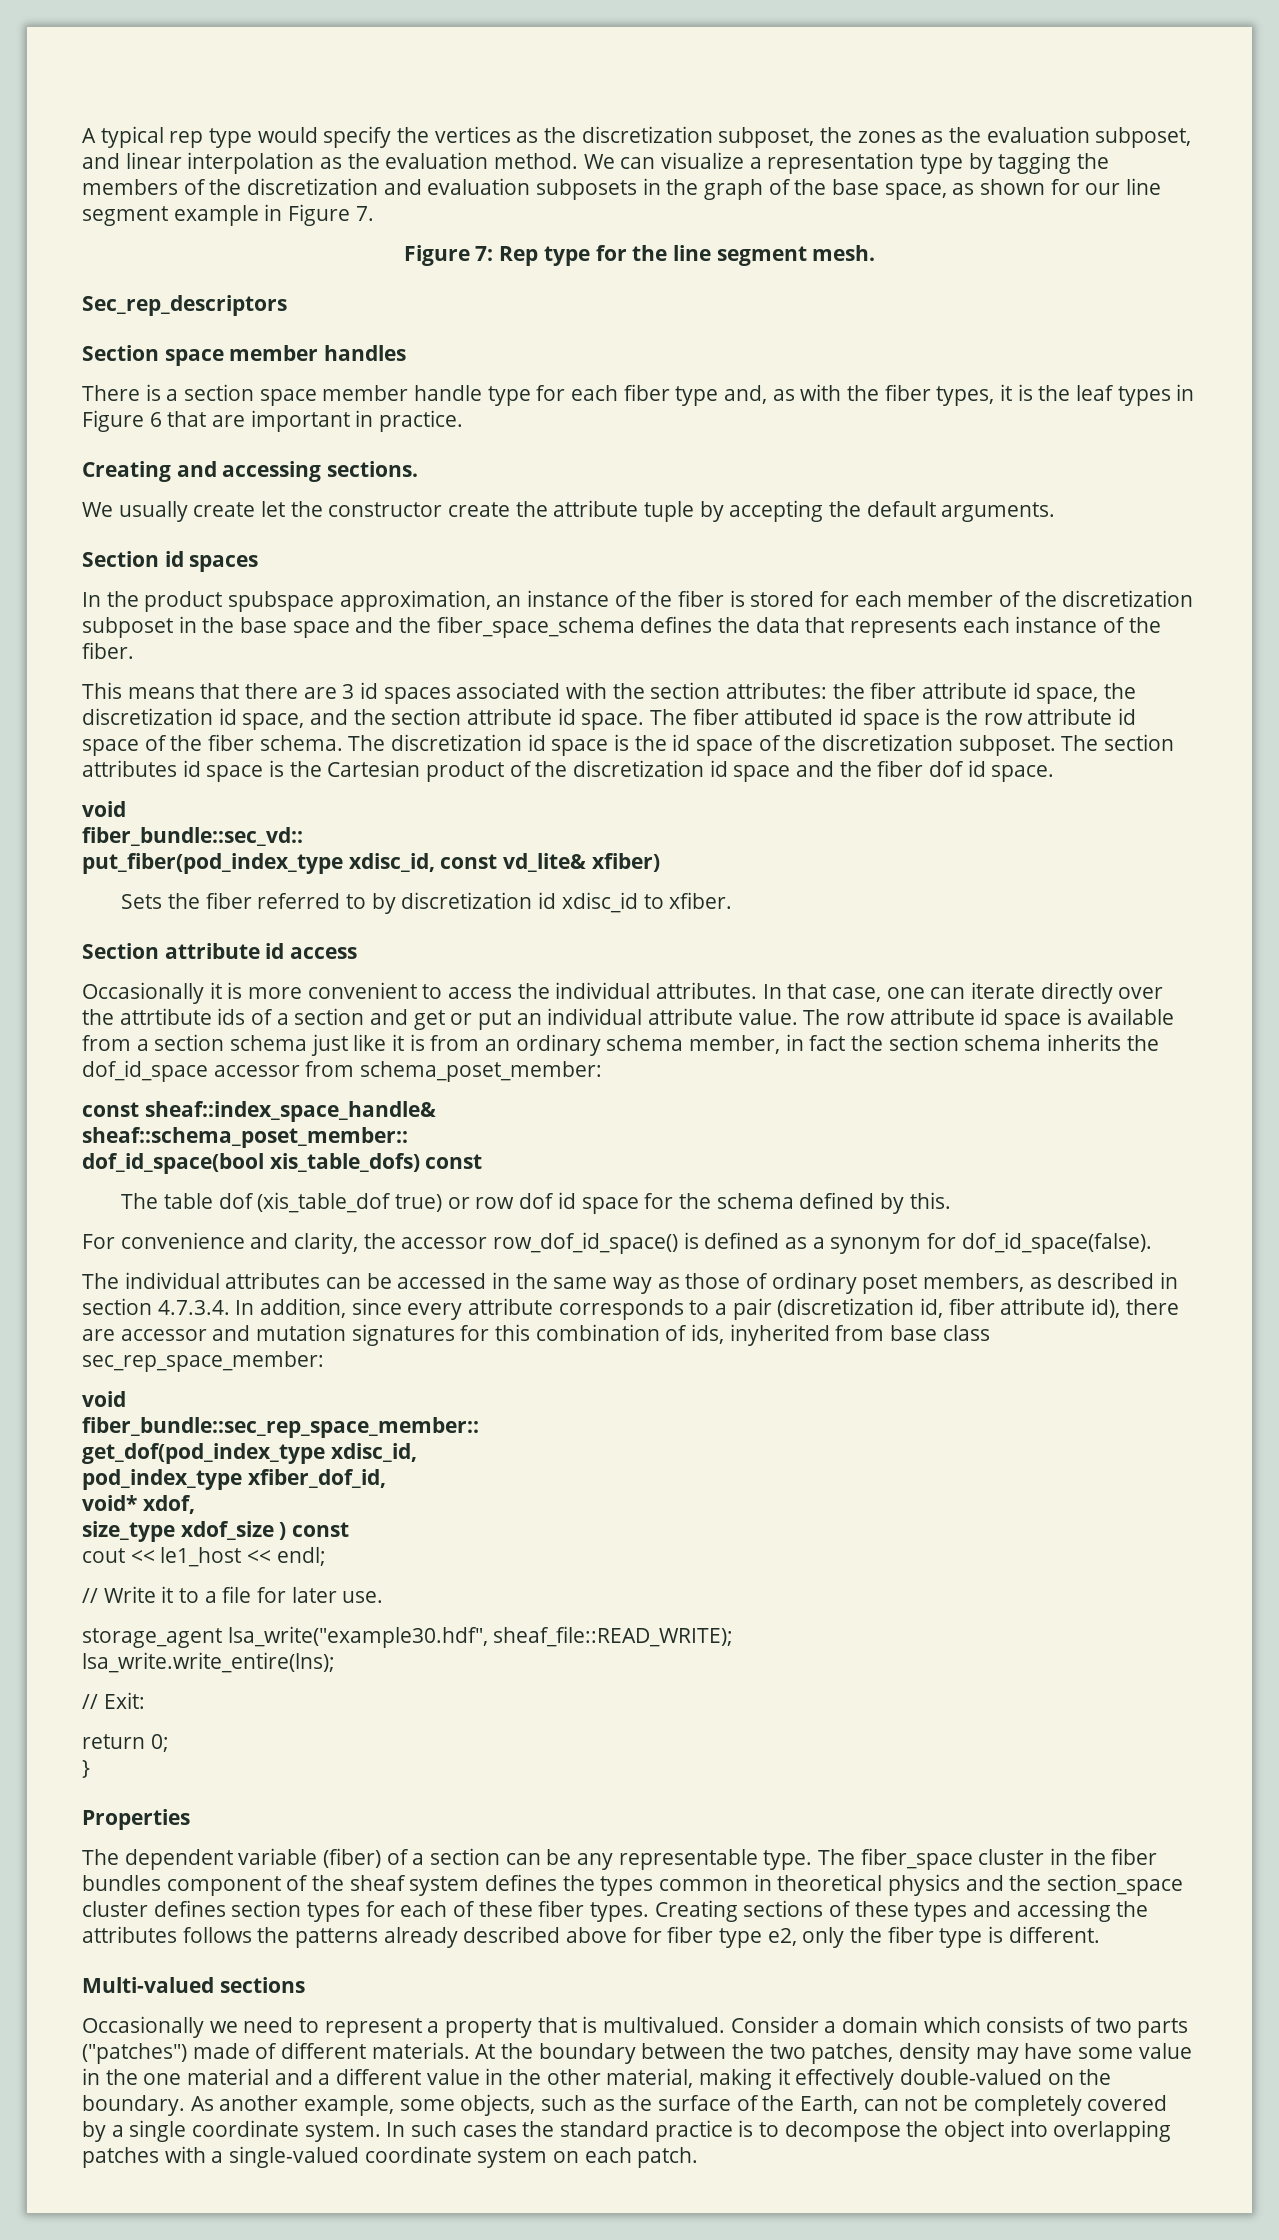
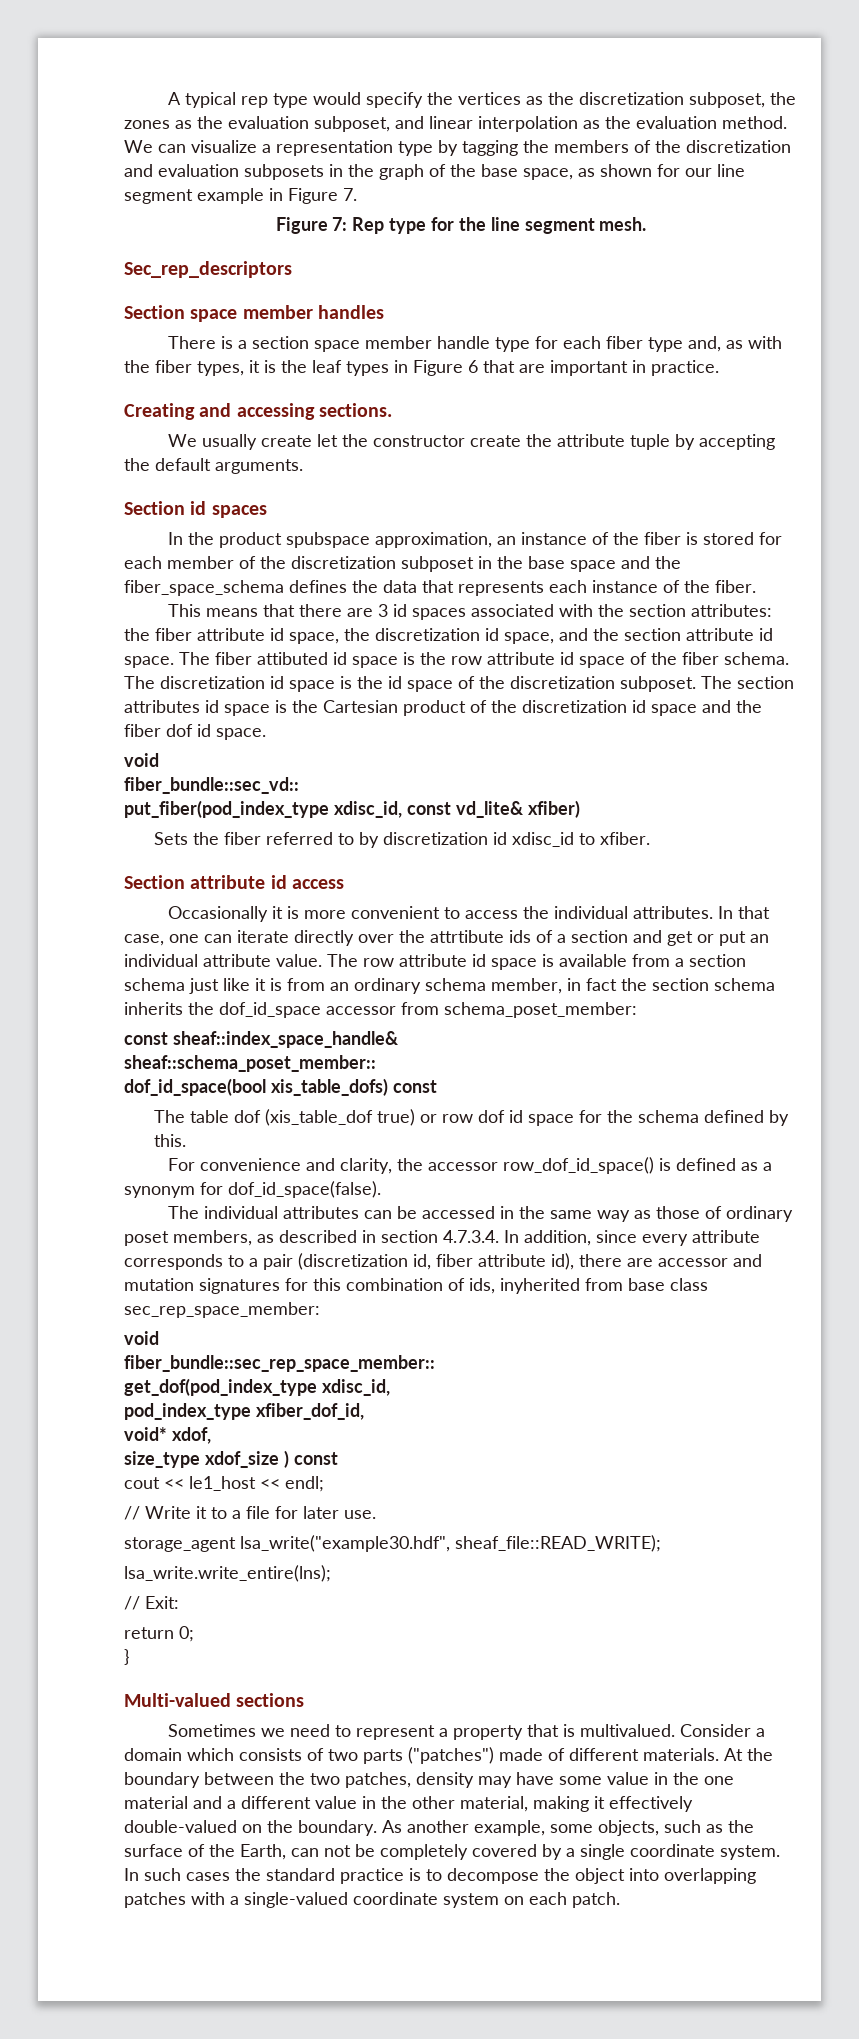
- Properties
- The dependent variable (fiber) of a section can be any representable type. The fiber_space cluster in the fiber bundles component of the sheaf system defines the types common in theoretical physics and the section_space cluster defines section types for each of these fiber types. Creating sections of these types and accessing the attributes follows the patterns already described above for fiber type e2, only the fiber type is different.
- Occasionally we need to represent a property that is multivalued.
+ Sometimes we need to represent a property that is multivalued.

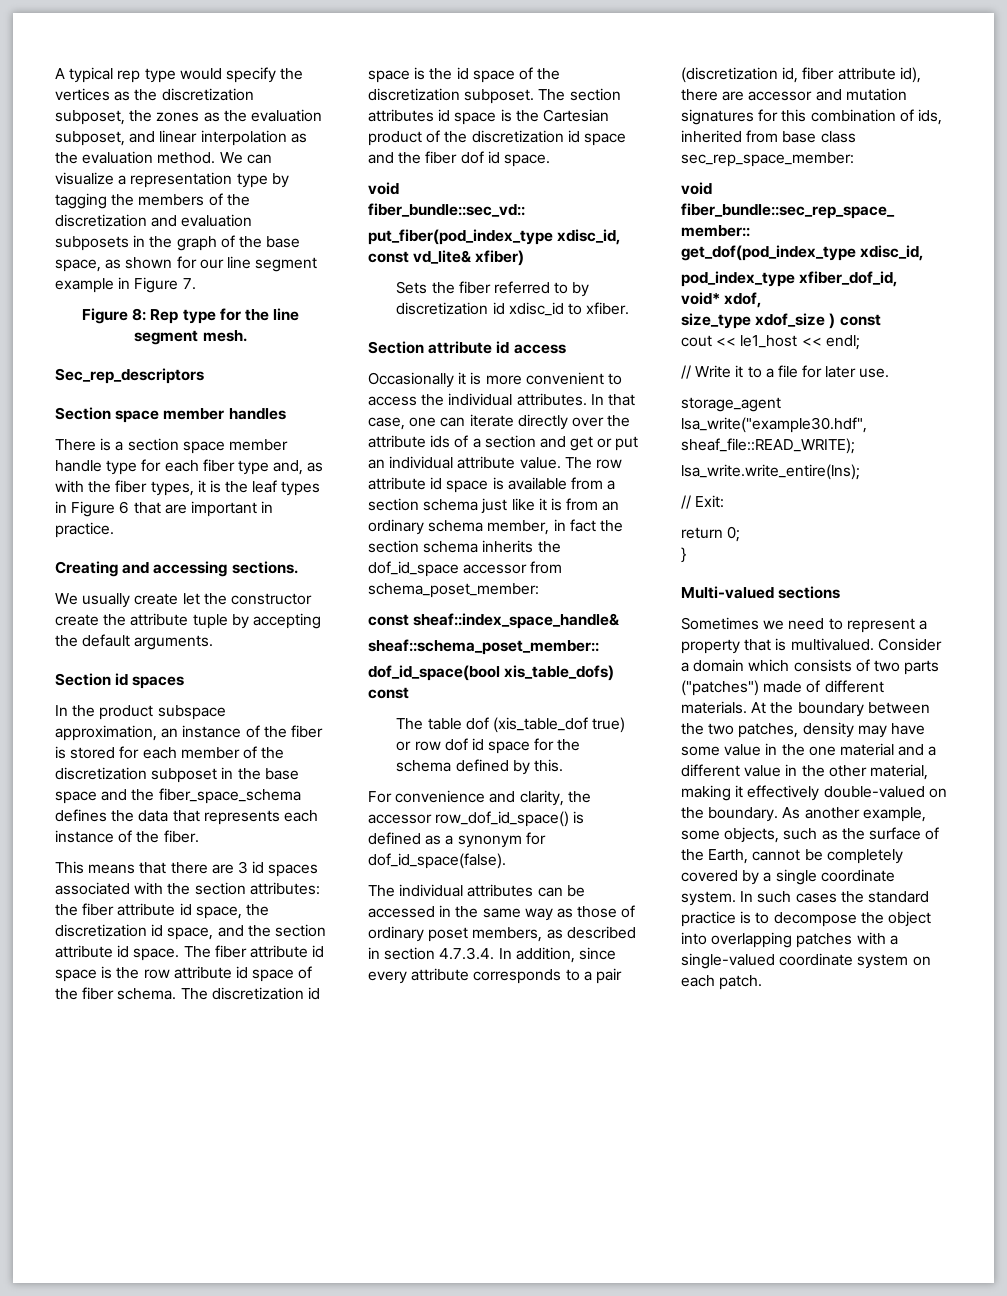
- Figure 7: Rep type for the line segment mesh.
+ Figure 8: Rep type for the line segment mesh.
- In the product spubspace approximation, an instance of the fiber is stored for each member of the discretization subposet in the base space and the fiber_space_schema defines the data that represents each instance of the fiber.
+ In the product subspace approximation, an instance of the fiber is stored for each member of the discretization subposet in the base space and the fiber_space_schema defines the data that represents each instance of the fiber.
- The fiber attibuted id space is the row attribute id space of the fiber schema.
+ The fiber attribute id space is the row attribute id space of the fiber schema.
- In that case, one can iterate directly over the attrtibute ids of a section and get or put an individual attribute value.
+ In that case, one can iterate directly over the attribute ids of a section and get or put an individual attribute value.
- The individual attributes can be accessed in the same way as those of ordinary poset members, as described in section 4.7.3.4. In addition, since every attribute corresponds to a pair (discretization id, fiber attribute id), there are accessor and mutation signatures for this combination of ids, inyherited from base class sec_rep_space_member:
+ The individual attributes can be accessed in the same way as those of ordinary poset members, as described in section 4.7.3.4. In addition, since every attribute corresponds to a pair (discretization id, fiber attribute id), there are accessor and mutation signatures for this combination of ids, inherited from base class sec_rep_space_member:
- As another example, some objects, such as the surface of the Earth, can not be completely covered by a single coordinate system.
+ As another example, some objects, such as the surface of the Earth, cannot be completely covered by a single coordinate system.

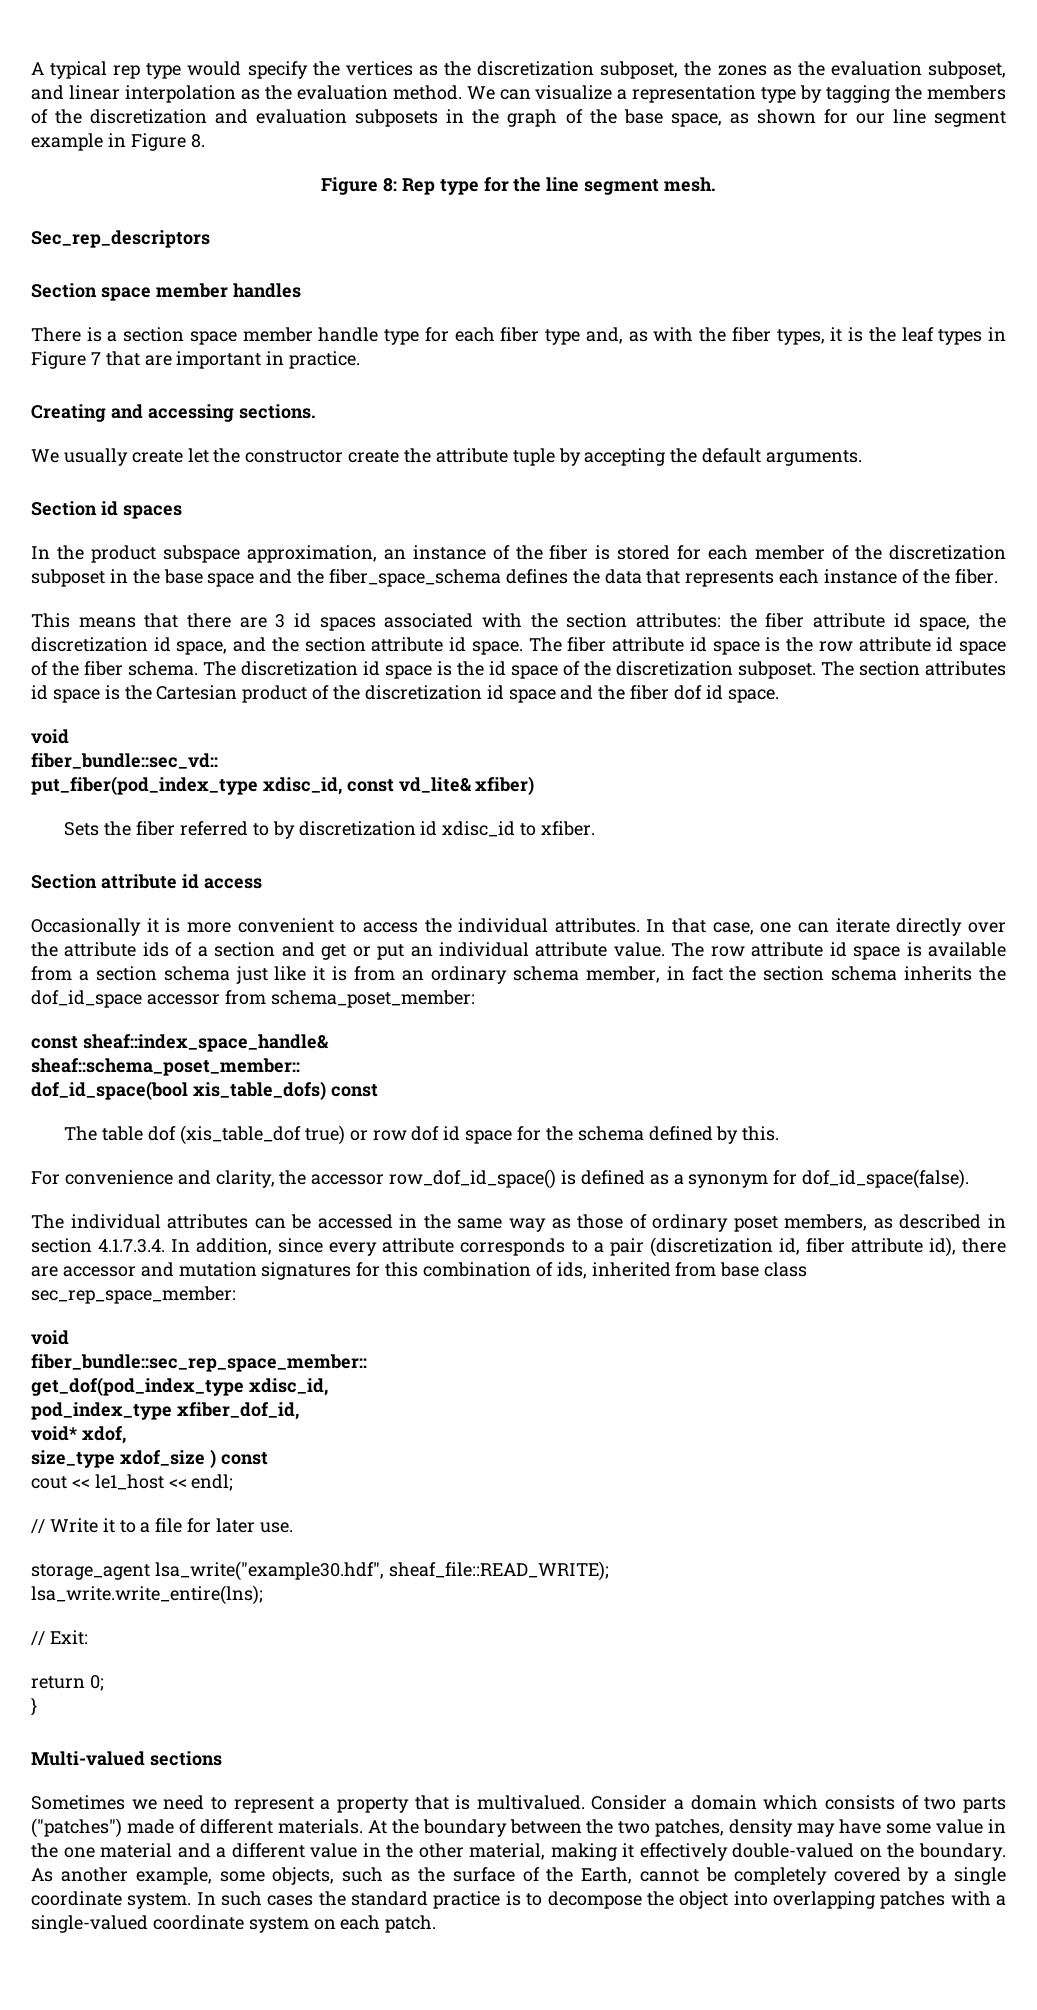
- We can visualize a representation type by tagging the members of the discretization and evaluation subposets in the graph of the base space, as shown for our line segment example in Figure 7.
+ We can visualize a representation type by tagging the members of the discretization and evaluation subposets in the graph of the base space, as shown for our line segment example in Figure 8.
- There is a section space member handle type for each fiber type and, as with the fiber types, it is the leaf types in Figure 6 that are important in practice.
+ There is a section space member handle type for each fiber type and, as with the fiber types, it is the leaf types in Figure 7 that are important in practice.
- The individual attributes can be accessed in the same way as those of ordinary poset members, as described in section 4.7.3.4. In addition, since every attribute corresponds to a pair (discretization id, fiber attribute id), there are accessor and mutation signatures for this combination of ids, inherited from base class sec_rep_space_member:
+ The individual attributes can be accessed in the same way as those of ordinary poset members, as described in section 4.1.7.3.4. In addition, since every attribute corresponds to a pair (discretization id, fiber attribute id), there are accessor and mutation signatures for this combination of ids, inherited from base class sec_rep_space_member:

